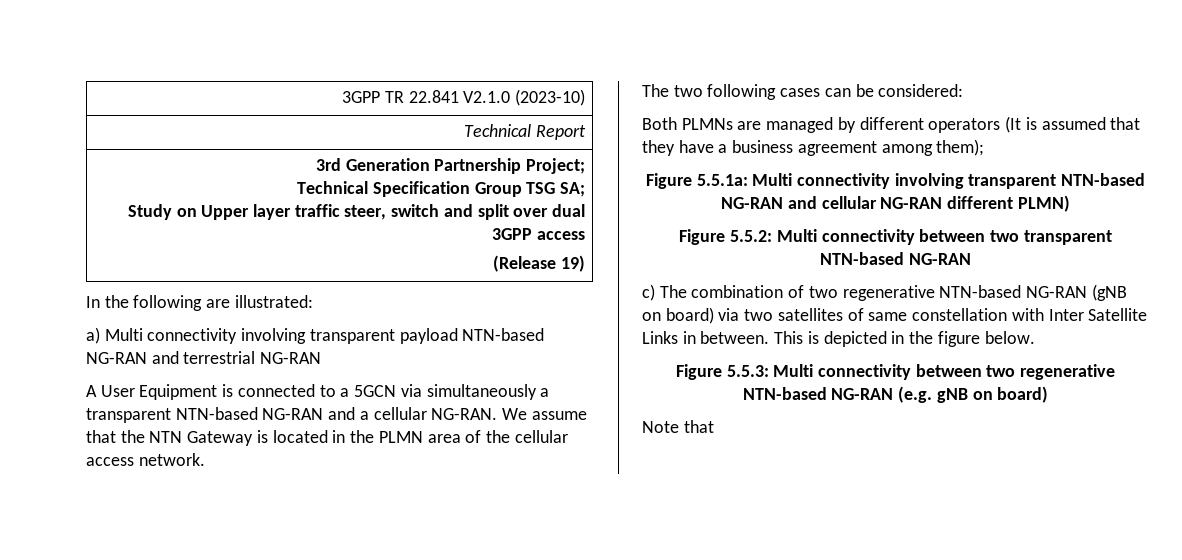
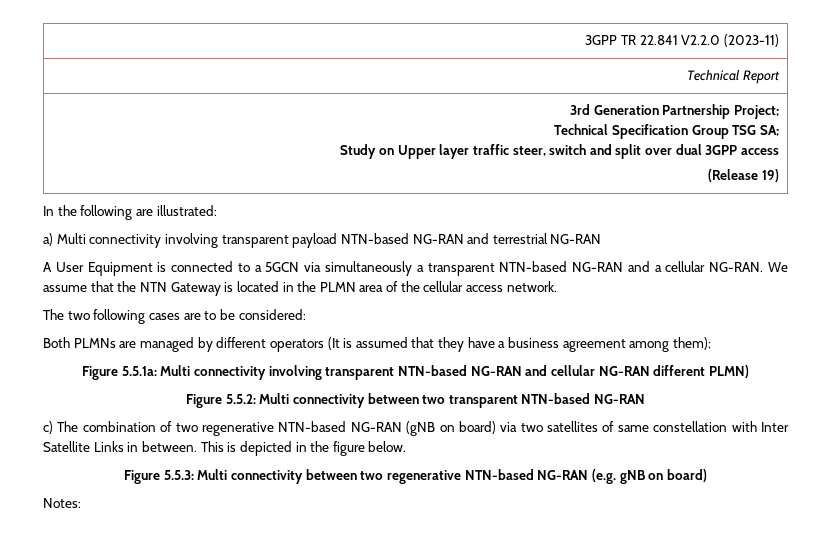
- 3GPP TR 22.841 V2.1.0 (2023-10)
+ 3GPP TR 22.841 V2.2.0 (2023-11)
- The two following cases can be considered:
+ The two following cases are to be considered:
- Note that
+ Notes:

